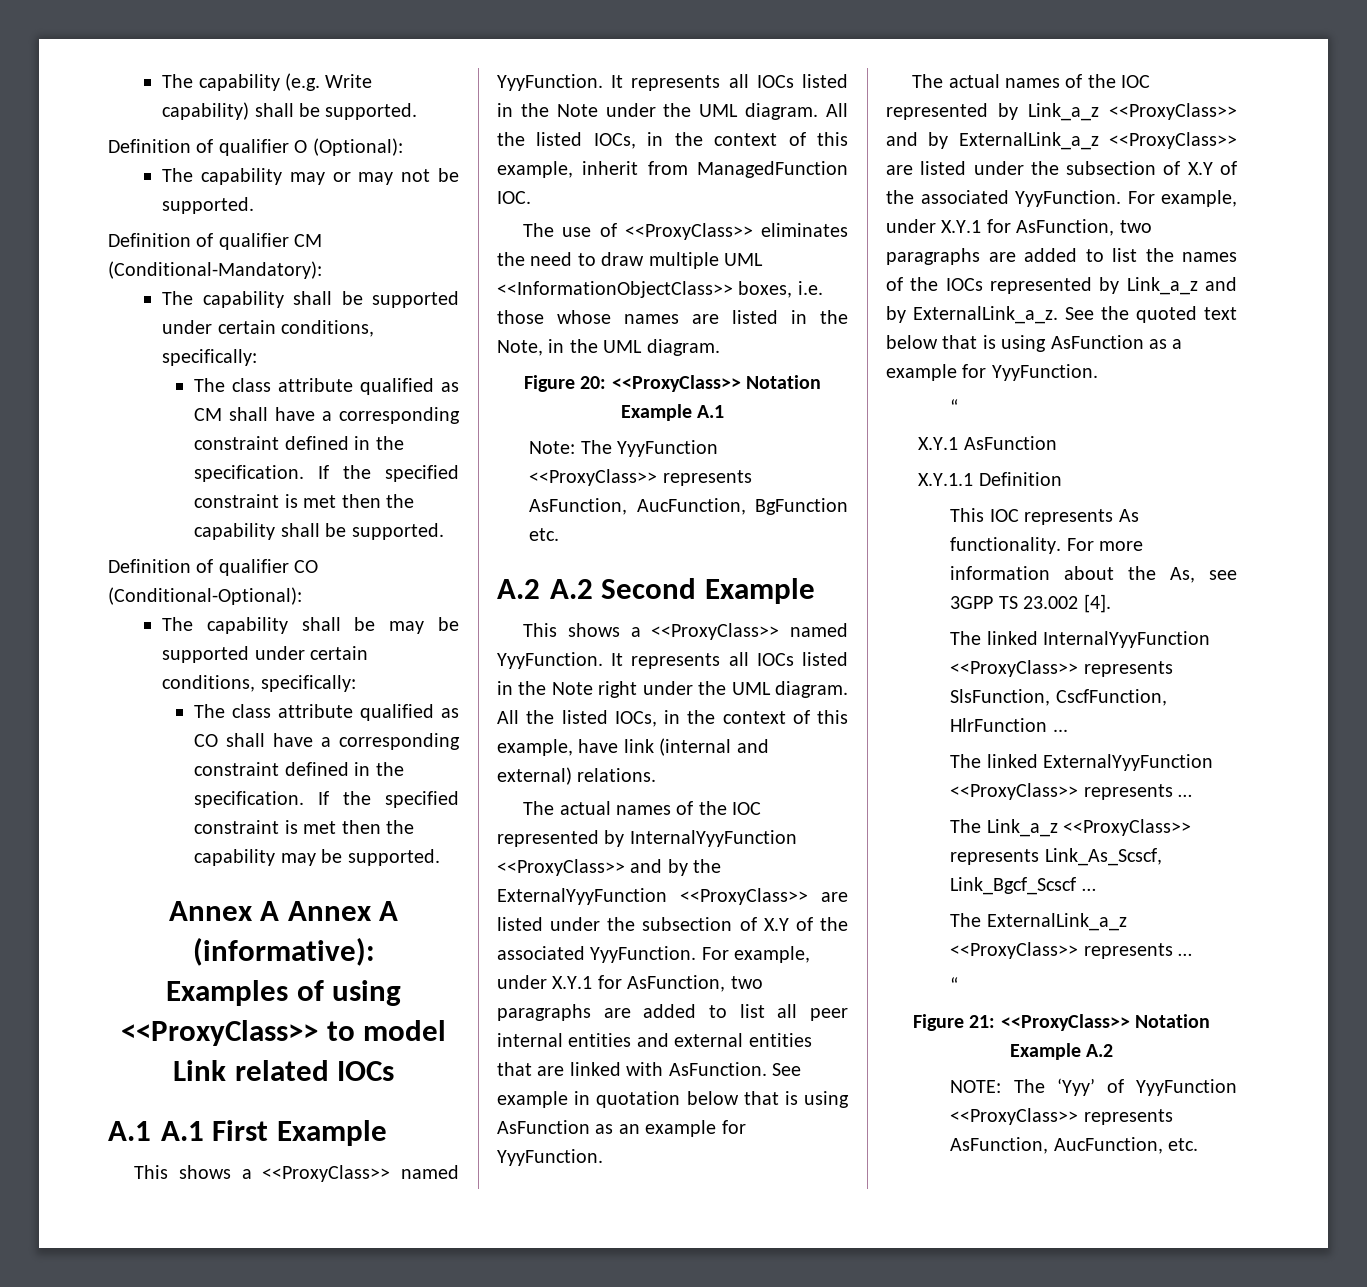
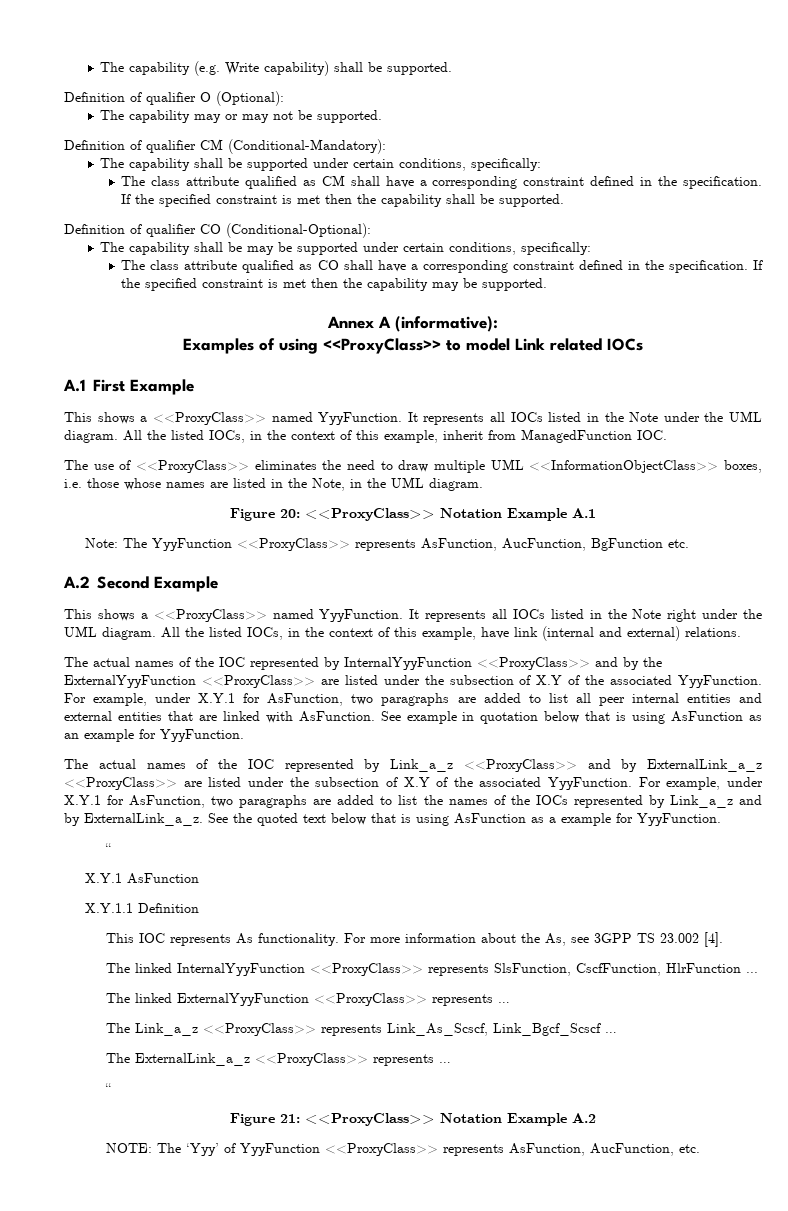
- Annex A Annex A (informative):
+ Annex A (informative):
- A.1 A.1 First Example
+ A.1 First Example
- A.2 A.2 Second Example
+ A.2 Second Example

